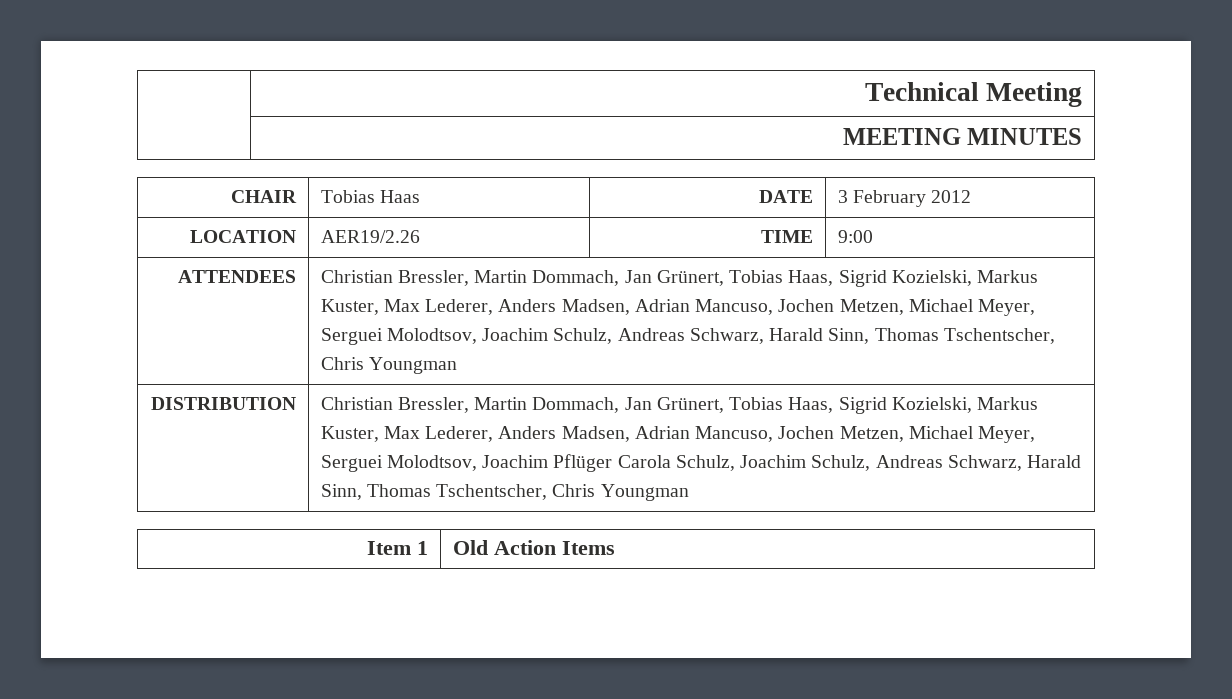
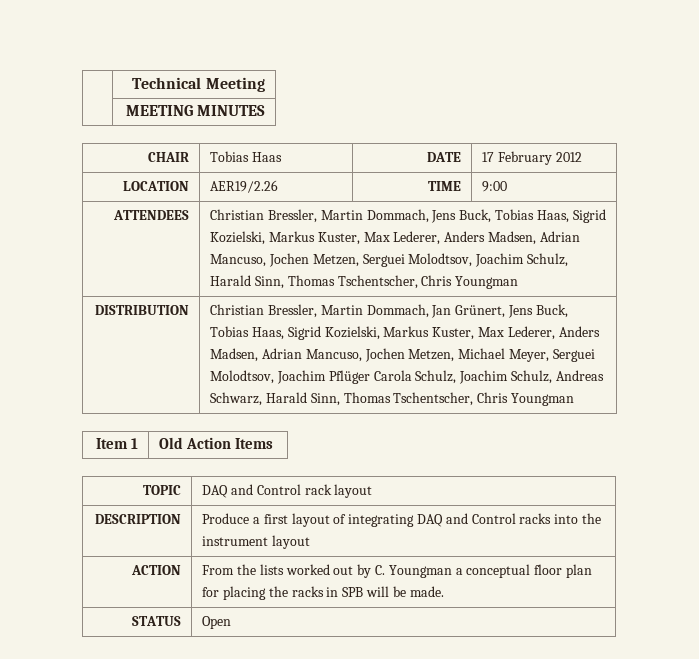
- CHAIR | Tobias Haas | DATE | 3 February 2012
+ CHAIR | Tobias Haas | DATE | 17 February 2012
- ATTENDEES | Christian Bressler, Martin Dommach, Jan Grünert, Tobias Haas, Sigrid Kozielski, Markus Kuster, Max Lederer, Anders Madsen, Adrian Mancuso, Jochen Metzen, Michael Meyer, Serguei Molodtsov, Joachim Schulz, Andreas Schwarz, Harald Sinn, Thomas Tschentscher, Chris Youngman
+ ATTENDEES | Christian Bressler, Martin Dommach, Jens Buck, Tobias Haas, Sigrid Kozielski, Markus Kuster, Max Lederer, Anders Madsen, Adrian Mancuso, Jochen Metzen, Serguei Molodtsov, Joachim Schulz, Harald Sinn, Thomas Tschentscher, Chris Youngman
- Christian Bressler, Martin Dommach, Jan Grünert, Tobias Haas, Sigrid Kozielski, Markus Kuster, Max Lederer, Anders Madsen, Adrian Mancuso, Jochen Metzen, Michael Meyer, Serguei Molodtsov, Joachim Pflüger Carola Schulz, Joachim Schulz, Andreas Schwarz, Harald Sinn, Thomas Tschentscher, Chris Youngman
+ Christian Bressler, Martin Dommach, Jan Grünert, Jens Buck, Tobias Haas, Sigrid Kozielski, Markus Kuster, Max Lederer, Anders Madsen, Adrian Mancuso, Jochen Metzen, Michael Meyer, Serguei Molodtsov, Joachim Pflüger Carola Schulz, Joachim Schulz, Andreas Schwarz, Harald Sinn, Thomas Tschentscher, Chris Youngman
+ TOPIC | DAQ and Control rack layout
+ DESCRIPTION | Produce a first layout of integrating DAQ and Control racks into the instrument layout
+ ACTION | From the lists worked out by C. Youngman a conceptual floor plan for placing the racks in SPB will be made.
+ STATUS | Open

